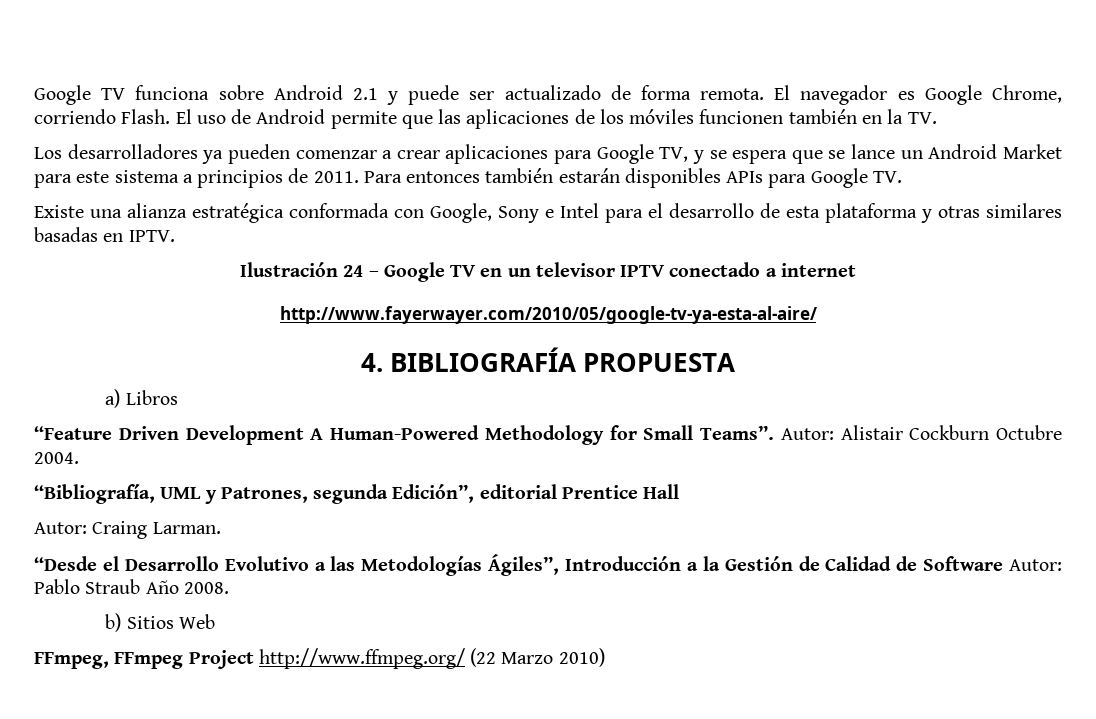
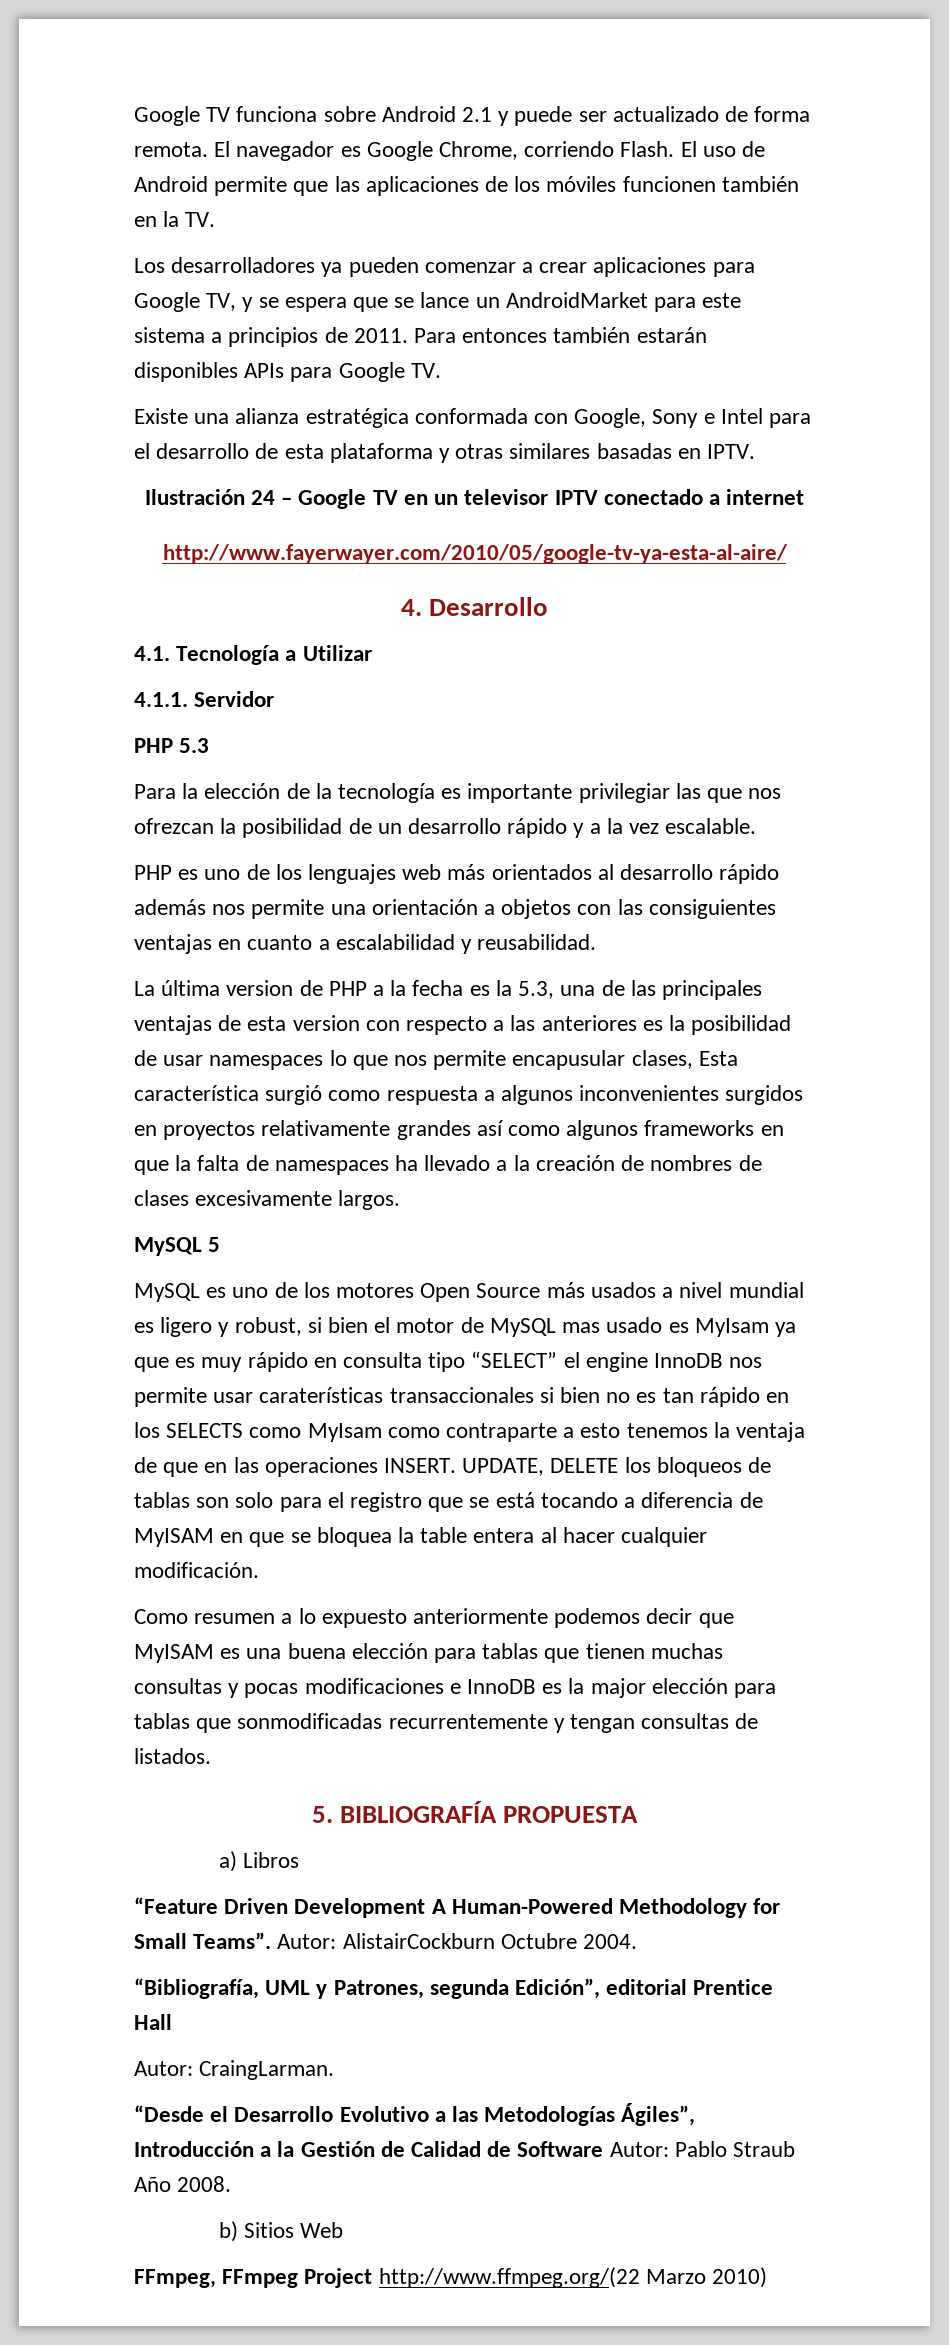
- Los desarrolladores ya pueden comenzar a crear aplicaciones para Google TV, y se espera que se lance un Android Market para este sistema a principios de 2011.
+ Los desarrolladores ya pueden comenzar a crear aplicaciones para Google TV, y se espera que se lance un AndroidMarket para este sistema a principios de 2011.
- 4. BIBLIOGRAFÍA PROPUESTA
+ 4. Desarrollo
+ 4.1. Tecnología a Utilizar
+ 4.1.1. Servidor
+ PHP 5.3
+ Para la elección de la tecnología es importante privilegiar las que nos ofrezcan la posibilidad de un desarrollo rápido y a la vez escalable.
+ PHP es uno de los lenguajes web más orientados al desarrollo rápido además nos permite una orientación a objetos con las consiguientes ventajas en cuanto a escalabilidad y reusabilidad.
+ La última version de PHP a la fecha es la 5.3, una de las principales ventajas de esta version con respecto a las anteriores es la posibilidad de usar namespaces lo que nos permite encapusular clases, Esta característica surgió como respuesta a algunos inconvenientes surgidos en proyectos relativamente grandes así como algunos frameworks en que la falta de namespaces ha llevado a la creación de nombres de clases excesivamente largos.
+ MySQL 5
+ MySQL es uno de los motores Open Source más usados a nivel mundial es ligero y robust, si bien el motor de MySQL mas usado es MyIsam ya que es muy rápido en consulta tipo “SELECT” el engine InnoDB nos permite usar caraterísticas transaccionales si bien no es tan rápido en los SELECTS como MyIsam como contraparte a esto tenemos la ventaja de que en las operaciones INSERT. UPDATE, DELETE los bloqueos de tablas son solo para el registro que se está tocando a diferencia de MyISAM en que se bloquea la table entera al hacer cualquier modificación.
+ Como resumen a lo expuesto anteriormente podemos decir que MyISAM es una buena elección para tablas que tienen muchas consultas y pocas modificaciones e InnoDB es la major elección para tablas que sonmodificadas recurrentemente y tengan consultas de listados.
+ 5. BIBLIOGRAFÍA PROPUESTA
- Autor: Alistair Cockburn Octubre 2004.
+ Autor: AlistairCockburn Octubre 2004.
- Autor: Craing Larman.
+ Autor: CraingLarman.
- FFmpeg, FFmpeg Project http://www.ffmpeg.org/ (22 Marzo 2010)
+ FFmpeg, FFmpeg Project http://www.ffmpeg.org/(22 Marzo 2010)

